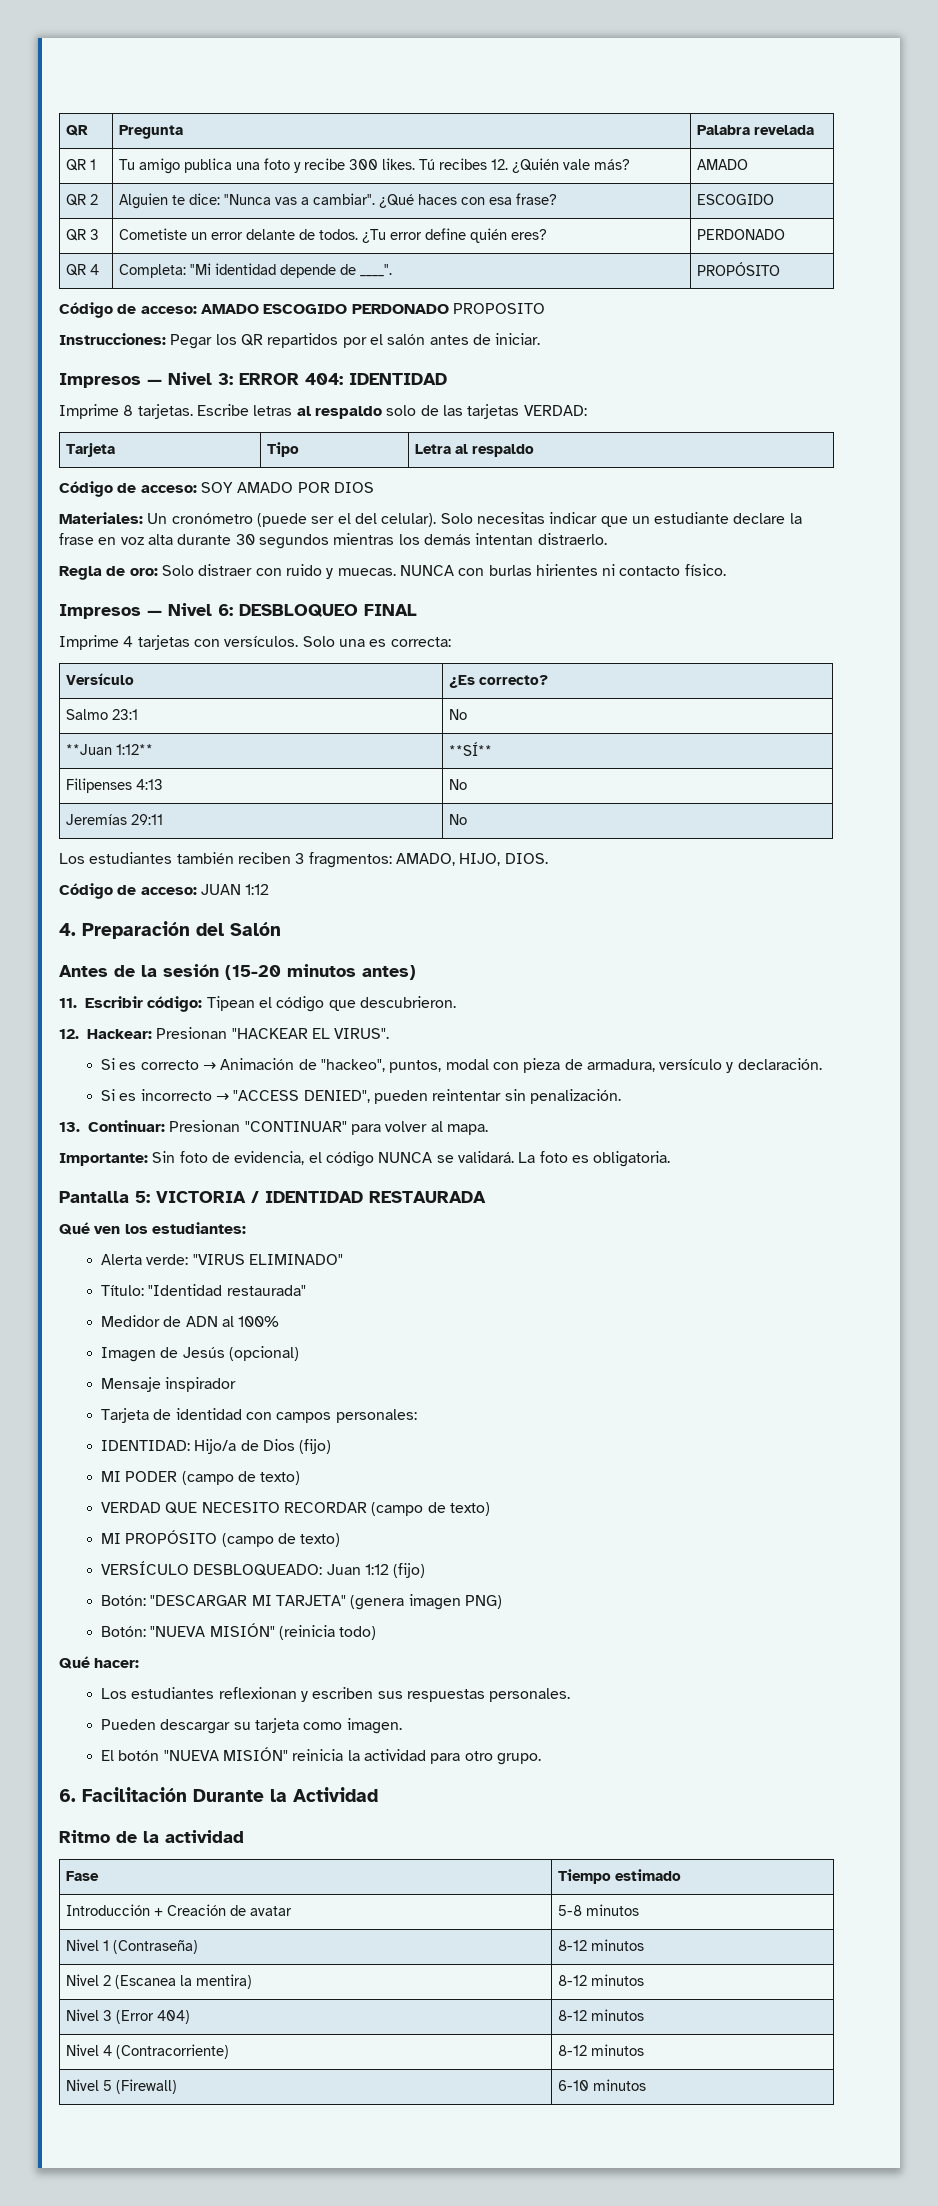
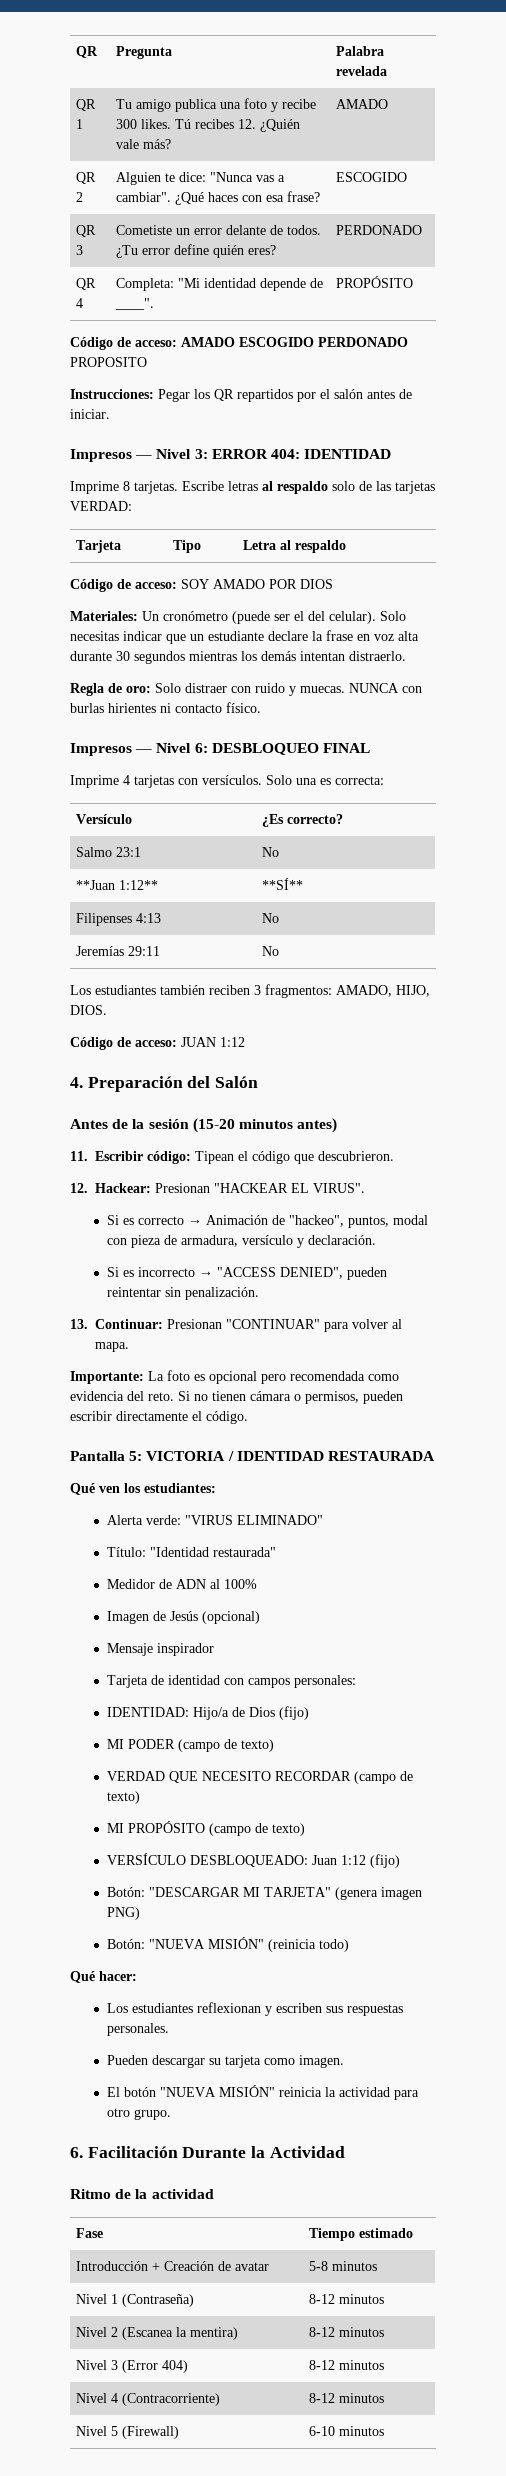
- Importante: Sin foto de evidencia, el código NUNCA se validará. La foto es obligatoria.
+ Importante: La foto es opcional pero recomendada como evidencia del reto. Si no tienen cámara o permisos, pueden escribir directamente el código.

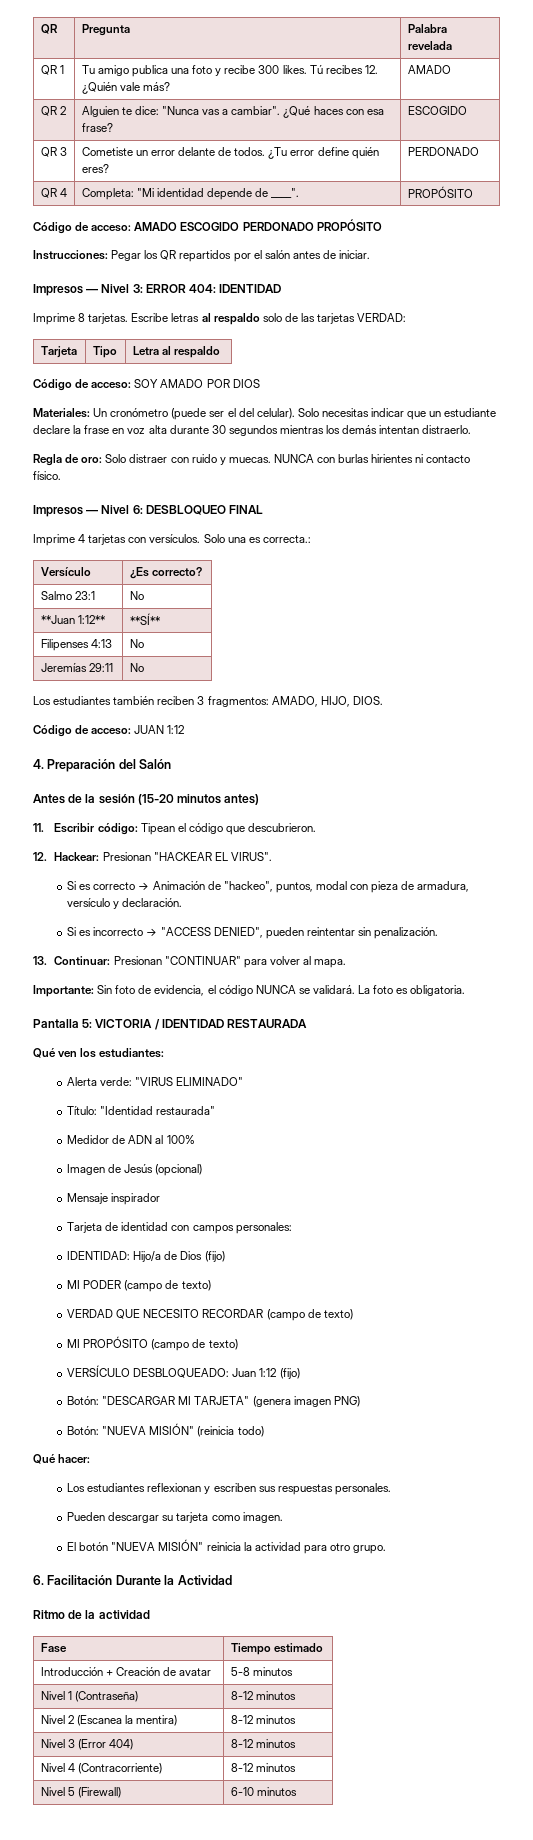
- Código de acceso: AMADO ESCOGIDO PERDONADO PROPOSITO
+ Código de acceso: AMADO ESCOGIDO PERDONADO PROPÓSITO
- Solo una es correcta:
+ Solo una es correcta.:
- Importante: La foto es opcional pero recomendada como evidencia del reto. Si no tienen cámara o permisos, pueden escribir directamente el código.
+ Importante: Sin foto de evidencia, el código NUNCA se validará. La foto es obligatoria.

